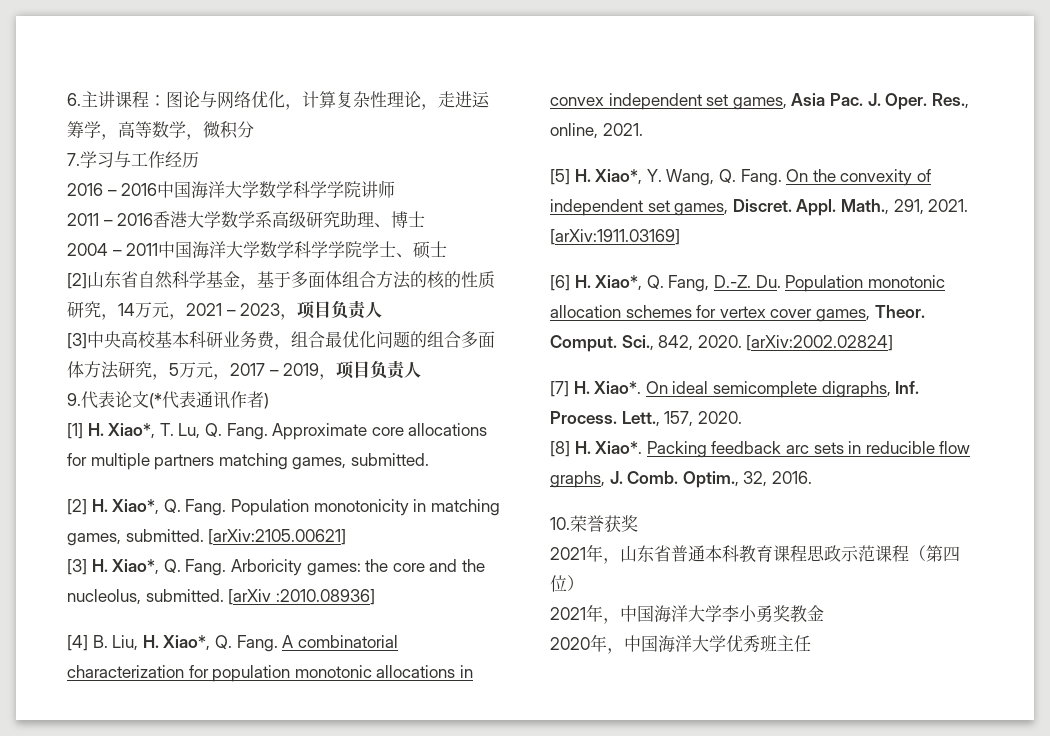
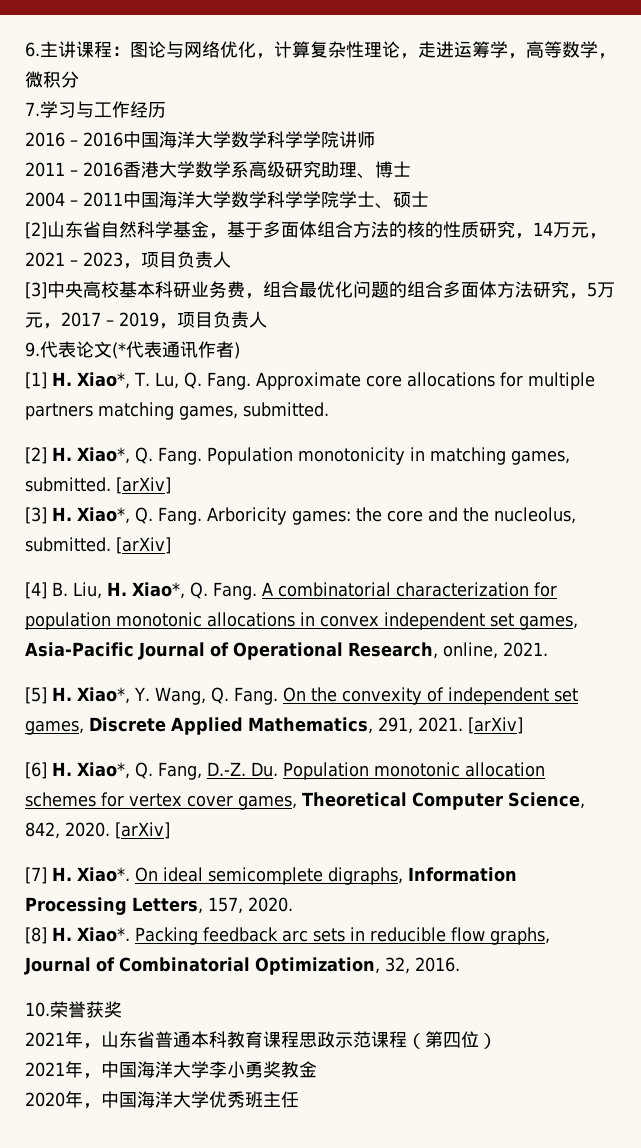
- Population monotonicity in matching games, submitted. [arXiv:2105.00621]
+ Population monotonicity in matching games, submitted. [arXiv]
- Arboricity games: the core and the nucleolus, submitted. [arXiv :2010.08936]
+ Arboricity games: the core and the nucleolus, submitted. [arXiv]
- A combinatorial characterization for population monotonic allocations in convex independent set games, Asia Pac. J. Oper. Res., online, 2021.
+ A combinatorial characterization for population monotonic allocations in convex independent set games, Asia-Pacific Journal of Operational Research, online, 2021.
- On the convexity of independent set games, Discret. Appl. Math., 291, 2021. [arXiv:1911.03169]
+ On the convexity of independent set games, Discrete Applied Mathematics, 291, 2021. [arXiv]
- [6] H. Xiao*, Q. Fang, D.-Z. Du. Population monotonic allocation schemes for vertex cover games, Theor. Comput. Sci., 842, 2020. [arXiv:2002.02824]
+ [6] H. Xiao*, Q. Fang, D.-Z. Du. Population monotonic allocation schemes for vertex cover games, Theoretical Computer Science, 842, 2020. [arXiv]
- On ideal semicomplete digraphs, Inf. Process. Lett., 157, 2020.
+ On ideal semicomplete digraphs, Information Processing Letters, 157, 2020.
- Packing feedback arc sets in reducible flow graphs, J. Comb. Optim., 32, 2016.
+ Packing feedback arc sets in reducible flow graphs, Journal of Combinatorial Optimization, 32, 2016.

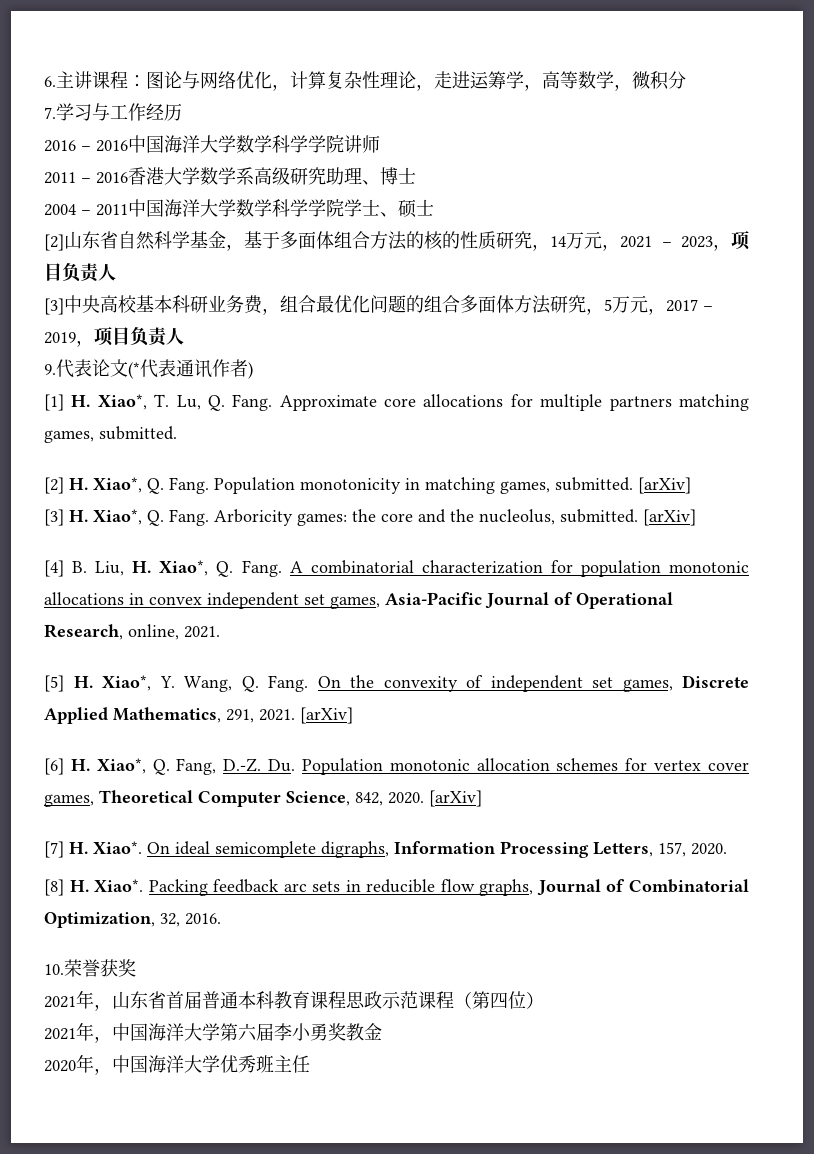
- 2021年，山东省普通本科教育课程思政示范课程（第四位）
+ 2021年，山东省首届普通本科教育课程思政示范课程（第四位）
- 2021年，中国海洋大学李小勇奖教金
+ 2021年，中国海洋大学第六届李小勇奖教金

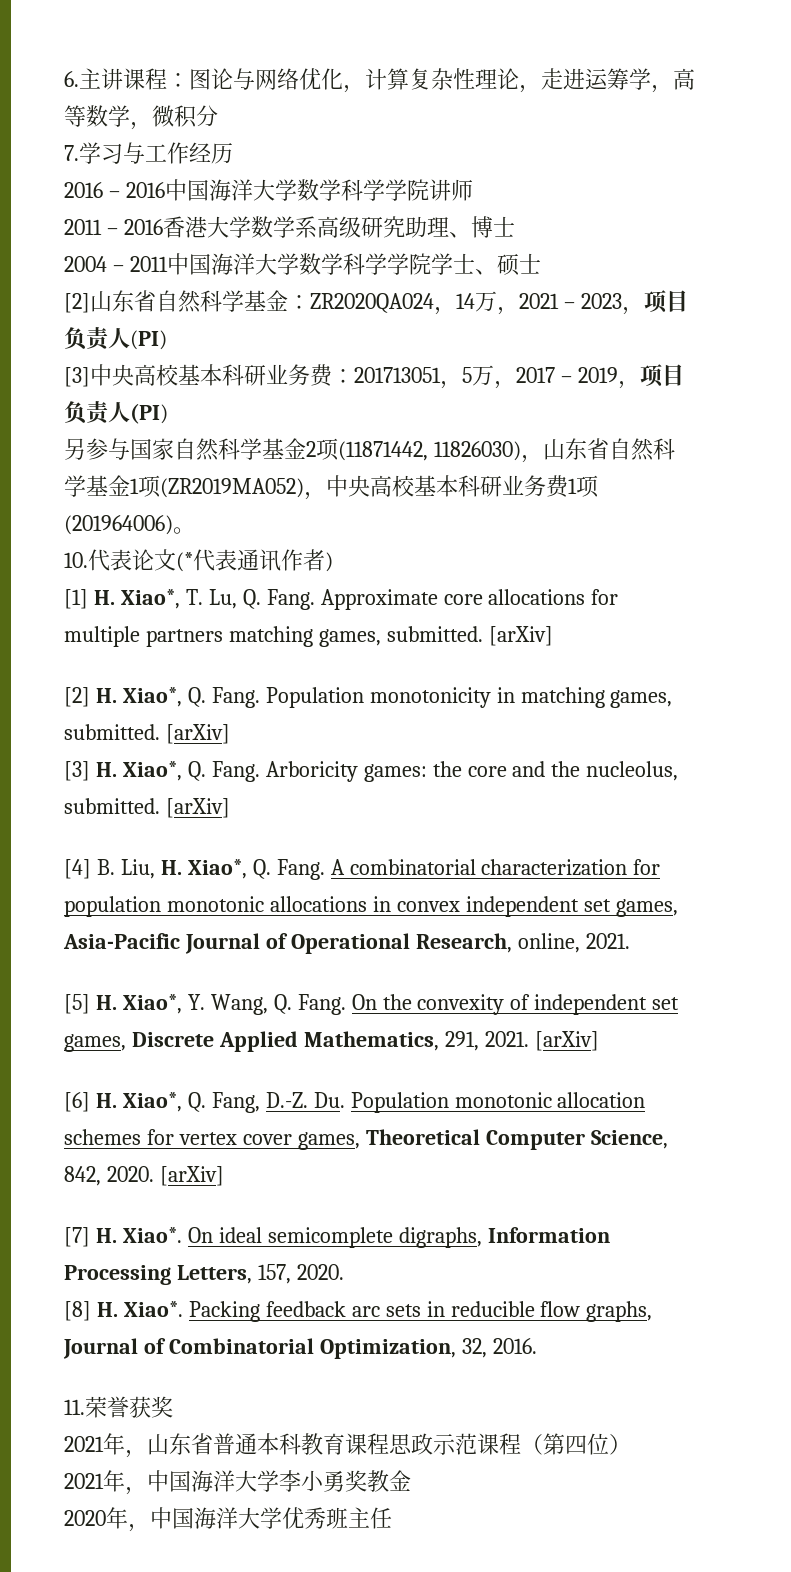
- [2]山东省自然科学基金，基于多面体组合方法的核的性质研究，14万元，2021 – 2023，项目负责人
+ [2]山东省自然科学基金：ZR2020QA024，14万，2021 – 2023，项目负责人(PI)
- [3]中央高校基本科研业务费，组合最优化问题的组合多面体方法研究，5万元，2017 – 2019，项目负责人
- 9.代表论文(*代表通讯作者)
+ [3]中央高校基本科研业务费：201713051，5万，2017 – 2019，项目负责人(PI)
+ 另参与国家自然科学基金2项(11871442, 11826030)，山东省自然科学基金1项(ZR2019MA052)，中央高校基本科研业务费1项(201964006)。
+ 10.代表论文(*代表通讯作者)
- Approximate core allocations for multiple partners matching games, submitted.
+ Approximate core allocations for multiple partners matching games, submitted. [arXiv]
- 10.荣誉获奖
+ 11.荣誉获奖
- 2021年，山东省首届普通本科教育课程思政示范课程（第四位）
+ 2021年，山东省普通本科教育课程思政示范课程（第四位）
- 2021年，中国海洋大学第六届李小勇奖教金
+ 2021年，中国海洋大学李小勇奖教金

